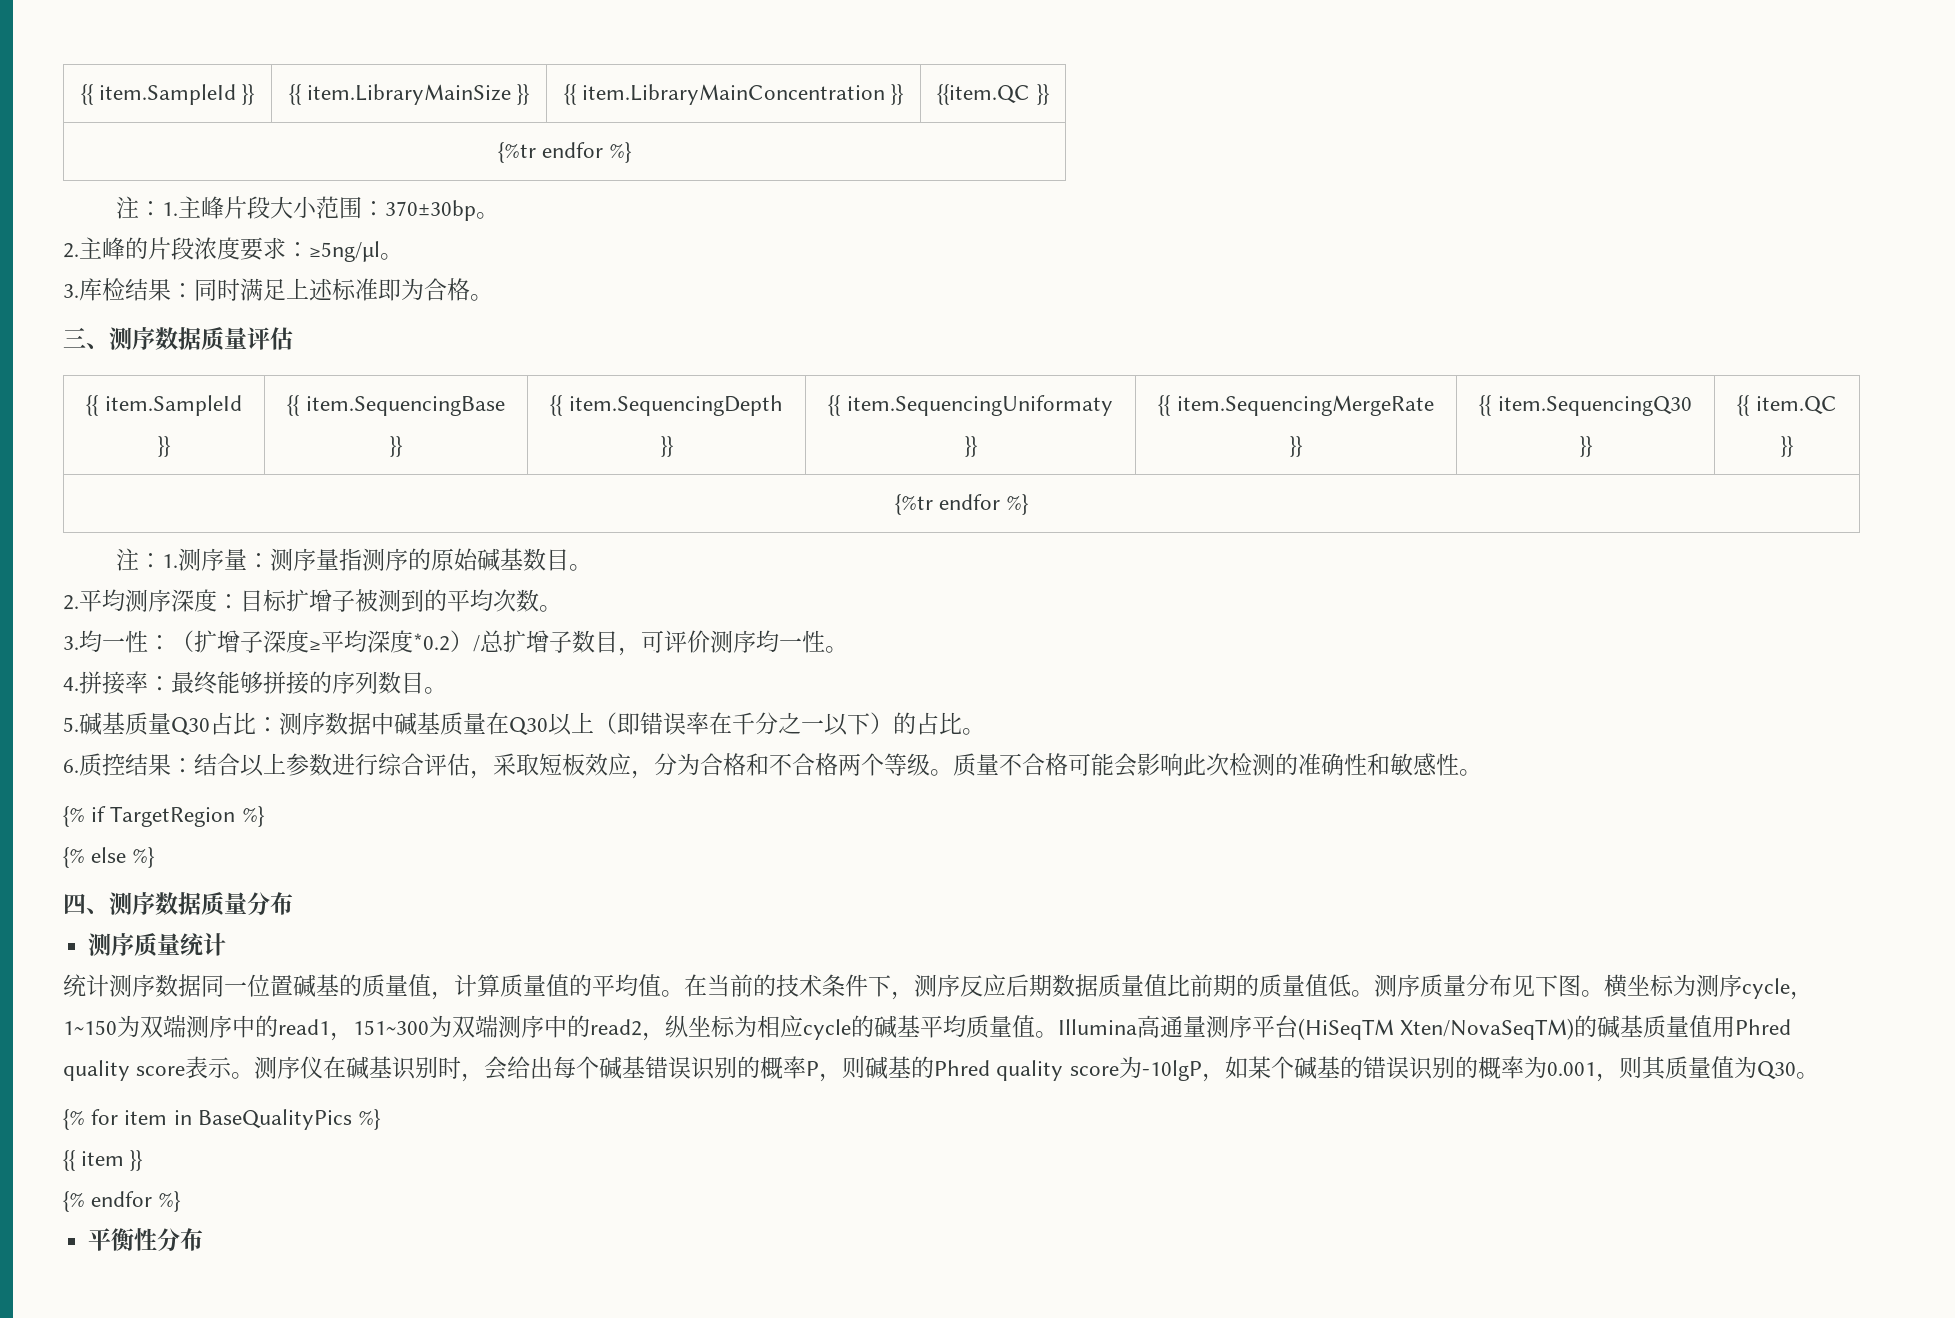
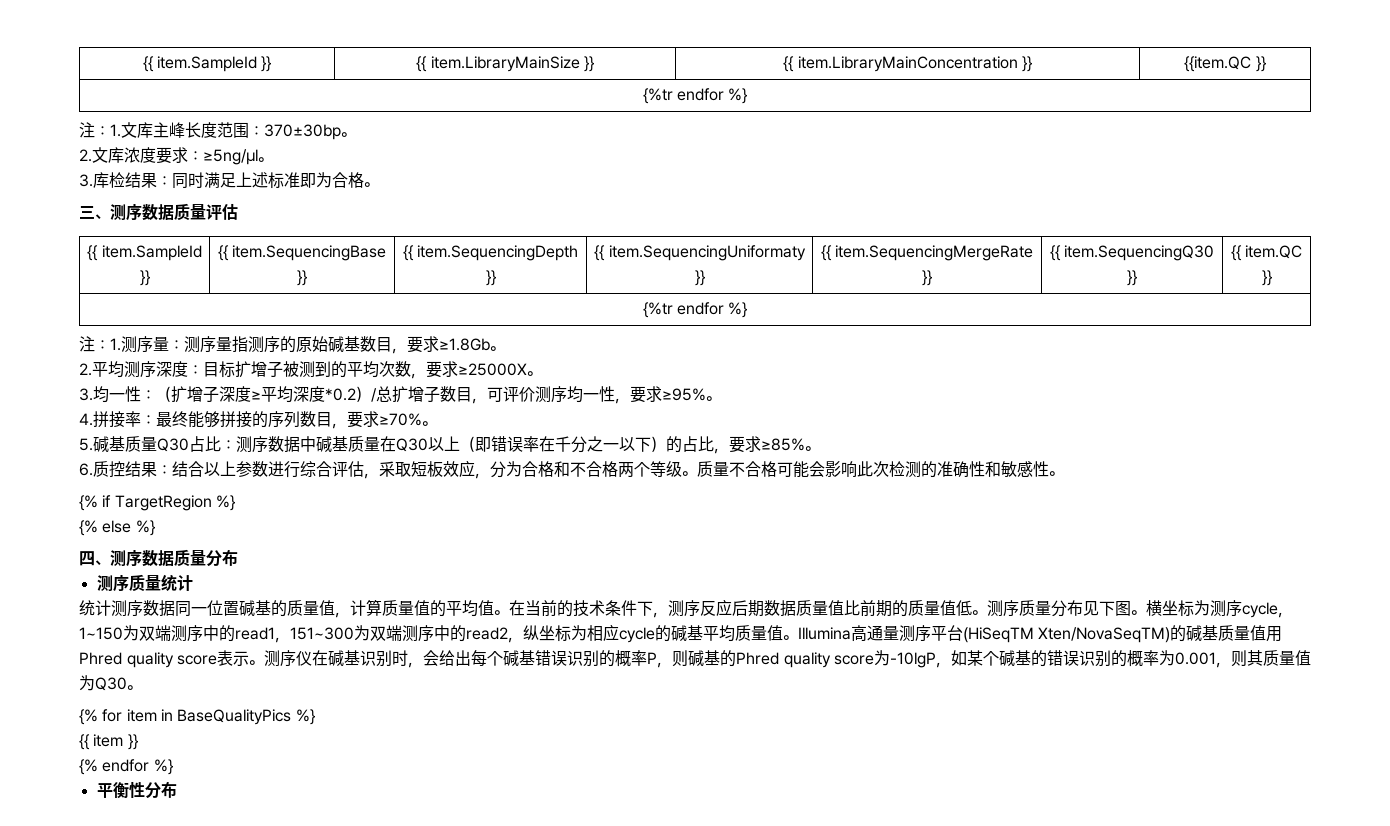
- 注：1.主峰片段大小范围：370±30bp。
+ 注：1.文库主峰长度范围：370±30bp。
- 2.主峰的片段浓度要求：≥5ng/μl。
+ 2.文库浓度要求：≥5ng/μl。
- 注：1.测序量：测序量指测序的原始碱基数目。
+ 注：1.测序量：测序量指测序的原始碱基数目，要求≥1.8Gb。
- 2.平均测序深度：目标扩增子被测到的平均次数。
+ 2.平均测序深度：目标扩增子被测到的平均次数，要求≥25000X。
- 3.均一性：（扩增子深度≥平均深度*0.2）/总扩增子数目，可评价测序均一性。
+ 3.均一性：（扩增子深度≥平均深度*0.2）/总扩增子数目，可评价测序均一性，要求≥95%。
- 4.拼接率：最终能够拼接的序列数目。
+ 4.拼接率：最终能够拼接的序列数目，要求≥70%。
- 5.碱基质量Q30占比：测序数据中碱基质量在Q30以上（即错误率在千分之一以下）的占比。
+ 5.碱基质量Q30占比：测序数据中碱基质量在Q30以上（即错误率在千分之一以下）的占比，要求≥85%。

